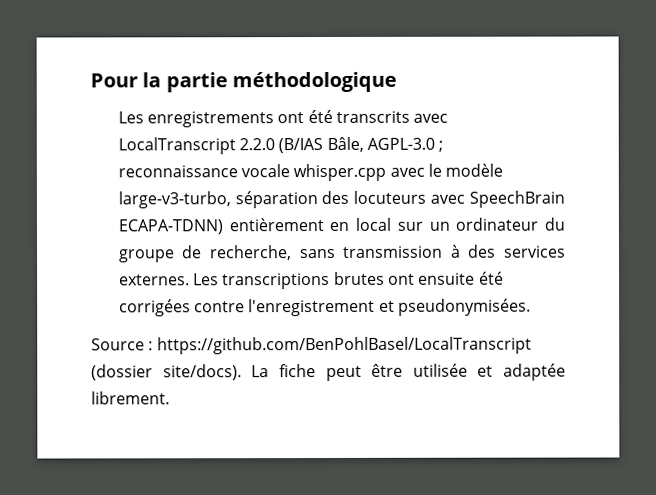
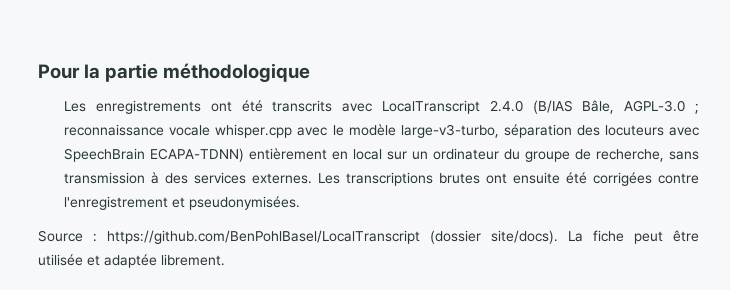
- Les enregistrements ont été transcrits avec LocalTranscript 2.2.0 (B/IAS Bâle, AGPL-3.0 ; reconnaissance vocale whisper.cpp avec le modèle large-v3-turbo, séparation des locuteurs avec SpeechBrain ECAPA-TDNN) entièrement en local sur un ordinateur du groupe de recherche, sans transmission à des services externes.
+ Les enregistrements ont été transcrits avec LocalTranscript 2.4.0 (B/IAS Bâle, AGPL-3.0 ; reconnaissance vocale whisper.cpp avec le modèle large-v3-turbo, séparation des locuteurs avec SpeechBrain ECAPA-TDNN) entièrement en local sur un ordinateur du groupe de recherche, sans transmission à des services externes.

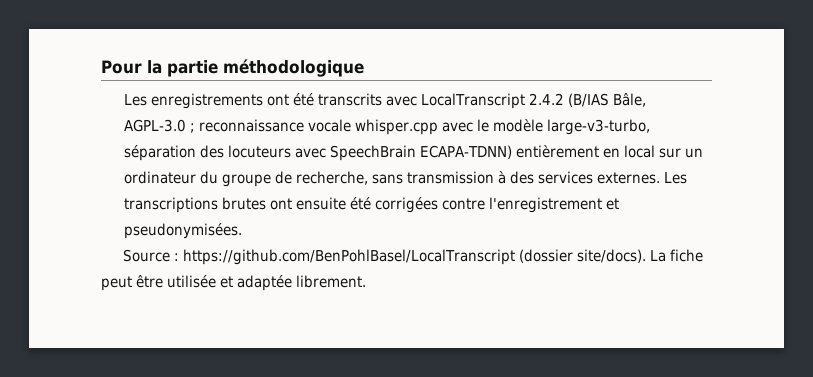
- Les enregistrements ont été transcrits avec LocalTranscript 2.4.0 (B/IAS Bâle, AGPL-3.0 ; reconnaissance vocale whisper.cpp avec le modèle large-v3-turbo, séparation des locuteurs avec SpeechBrain ECAPA-TDNN) entièrement en local sur un ordinateur du groupe de recherche, sans transmission à des services externes.
+ Les enregistrements ont été transcrits avec LocalTranscript 2.4.2 (B/IAS Bâle, AGPL-3.0 ; reconnaissance vocale whisper.cpp avec le modèle large-v3-turbo, séparation des locuteurs avec SpeechBrain ECAPA-TDNN) entièrement en local sur un ordinateur du groupe de recherche, sans transmission à des services externes.

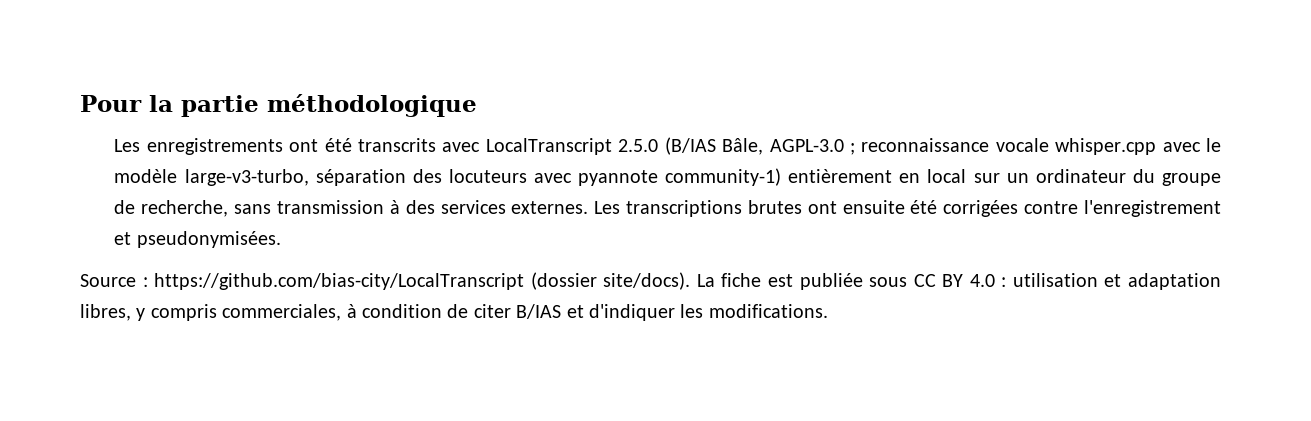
- Les enregistrements ont été transcrits avec LocalTranscript 2.4.2 (B/IAS Bâle, AGPL-3.0 ; reconnaissance vocale whisper.cpp avec le modèle large-v3-turbo, séparation des locuteurs avec SpeechBrain ECAPA-TDNN) entièrement en local sur un ordinateur du groupe de recherche, sans transmission à des services externes.
+ Les enregistrements ont été transcrits avec LocalTranscript 2.5.0 (B/IAS Bâle, AGPL-3.0 ; reconnaissance vocale whisper.cpp avec le modèle large-v3-turbo, séparation des locuteurs avec pyannote community-1) entièrement en local sur un ordinateur du groupe de recherche, sans transmission à des services externes.
- Source : https://github.com/BenPohlBasel/LocalTranscript (dossier site/docs).
+ Source : https://github.com/bias-city/LocalTranscript (dossier site/docs).
- La fiche peut être utilisée et adaptée librement.
+ La fiche est publiée sous CC BY 4.0 : utilisation et adaptation libres, y compris commerciales, à condition de citer B/IAS et d'indiquer les modifications.

